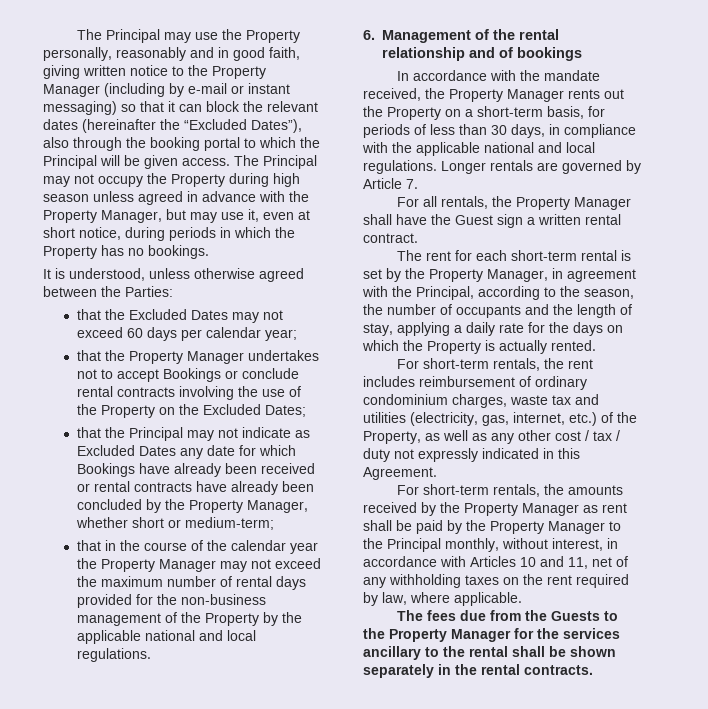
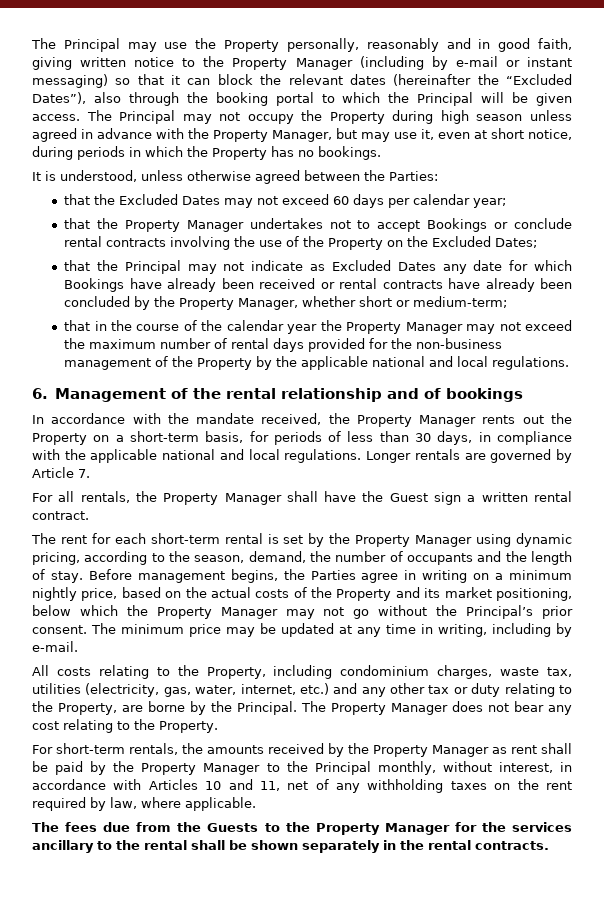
- The rent for each short-term rental is set by the Property Manager, in agreement with the Principal, according to the season, the number of occupants and the length of stay, applying a daily rate for the days on which the Property is actually rented.
- For short-term rentals, the rent includes reimbursement of ordinary condominium charges, waste tax and utilities (electricity, gas, internet, etc.) of the Property, as well as any other cost / tax / duty not expressly indicated in this Agreement.
+ The rent for each short-term rental is set by the Property Manager using dynamic pricing, according to the season, demand, the number of occupants and the length of stay. Before management begins, the Parties agree in writing on a minimum nightly price, based on the actual costs of the Property and its market positioning, below which the Property Manager may not go without the Principal’s prior consent. The minimum price may be updated at any time in writing, including by e-mail.
+ All costs relating to the Property, including condominium charges, waste tax, utilities (electricity, gas, water, internet, etc.) and any other tax or duty relating to the Property, are borne by the Principal. The Property Manager does not bear any cost relating to the Property.

